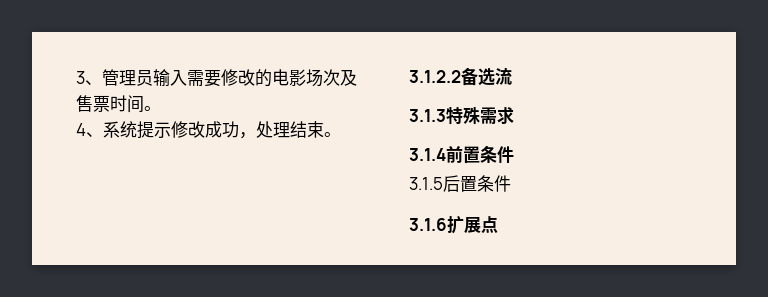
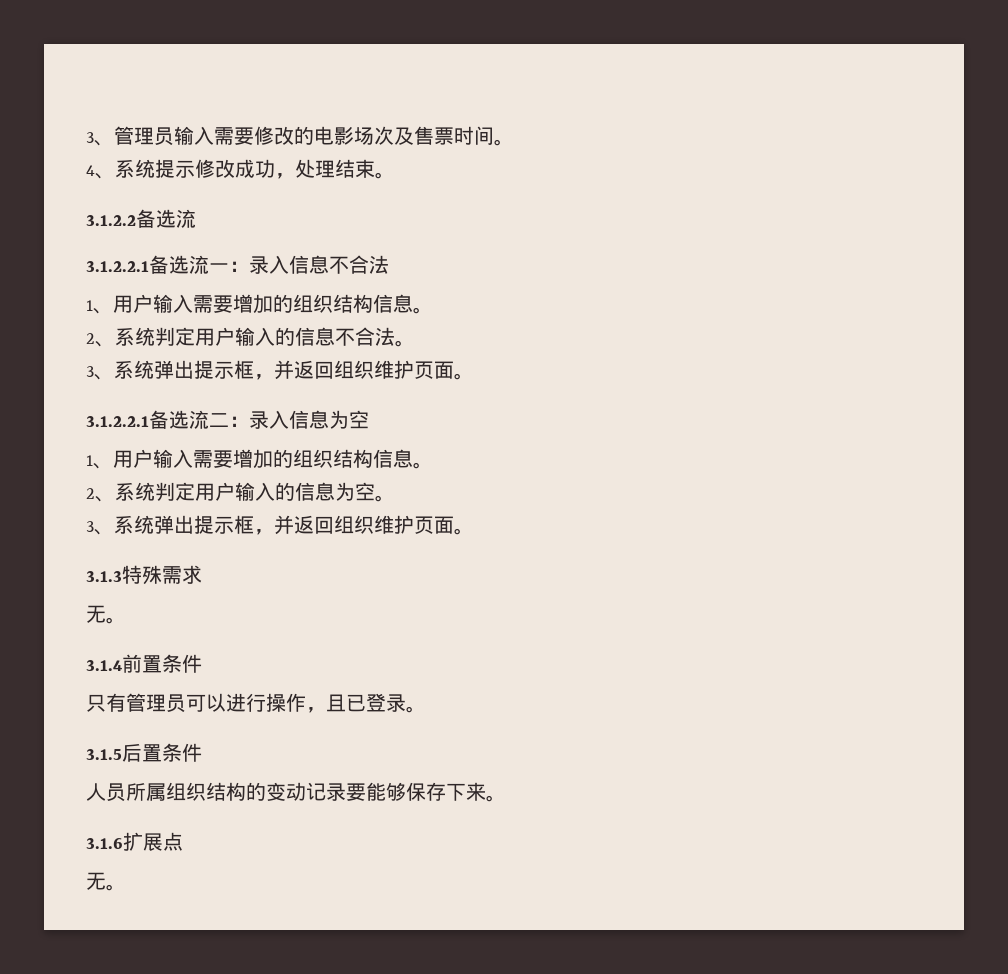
+ 3.1.2.2.1备选流一：录入信息不合法
+ 1、用户输入需要增加的组织结构信息。
+ 2、系统判定用户输入的信息不合法。
+ 3、系统弹出提示框，并返回组织维护页面。
+ 3.1.2.2.1备选流二：录入信息为空
+ 1、用户输入需要增加的组织结构信息。
+ 2、系统判定用户输入的信息为空。
+ 3、系统弹出提示框，并返回组织维护页面。
  3.1.3特殊需求
+ 无。
+ 只有管理员可以进行操作，且已登录。
  3.1.5后置条件
+ 人员所属组织结构的变动记录要能够保存下来。
  3.1.6扩展点
+ 无。

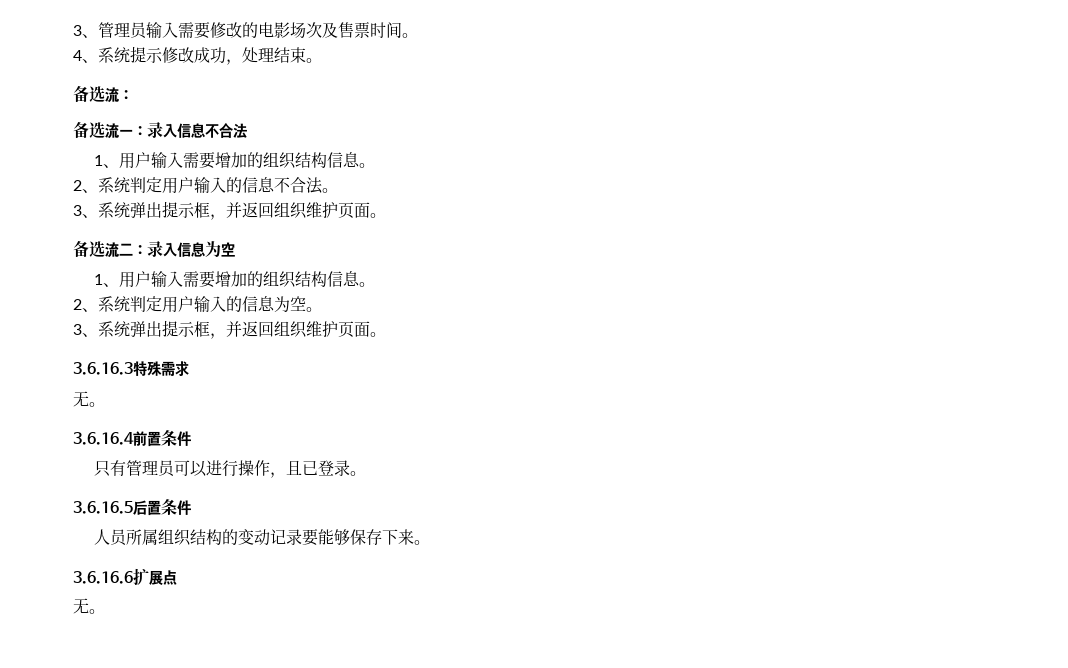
- 3.1.2.2备选流
- 3.1.2.2.1备选流一：录入信息不合法
+ 备选流：
+ 备选流一：录入信息不合法
- 3.1.2.2.1备选流二：录入信息为空
+ 备选流二：录入信息为空
- 3.1.3特殊需求
+ 3.6.16.3特殊需求
- 3.1.4前置条件
+ 3.6.16.4前置条件
- 3.1.5后置条件
+ 3.6.16.5后置条件
- 3.1.6扩展点
+ 3.6.16.6扩展点

